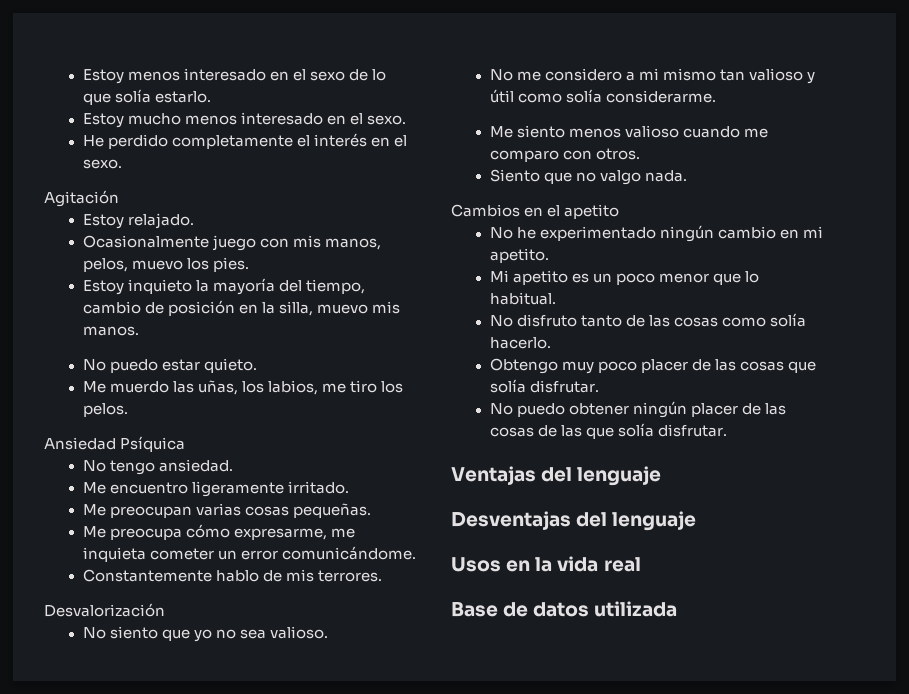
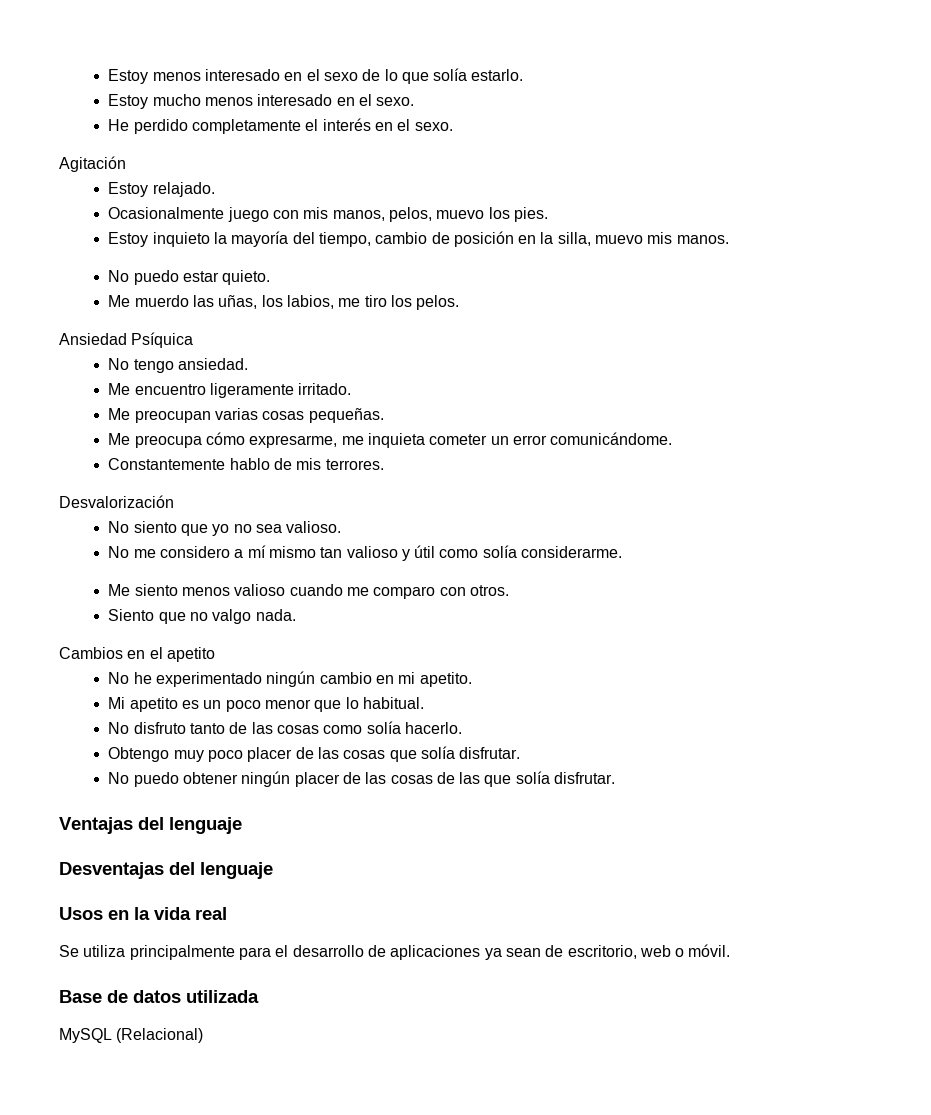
- No me considero a mi mismo tan valioso y útil como solía considerarme.
+ No me considero a mí mismo tan valioso y útil como solía considerarme.
+ Se utiliza principalmente para el desarrollo de aplicaciones ya sean de escritorio, web o móvil.
+ MySQL (Relacional)

